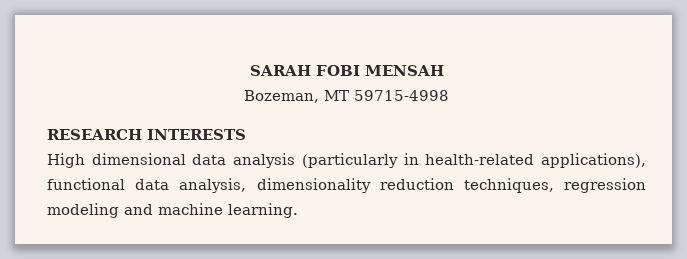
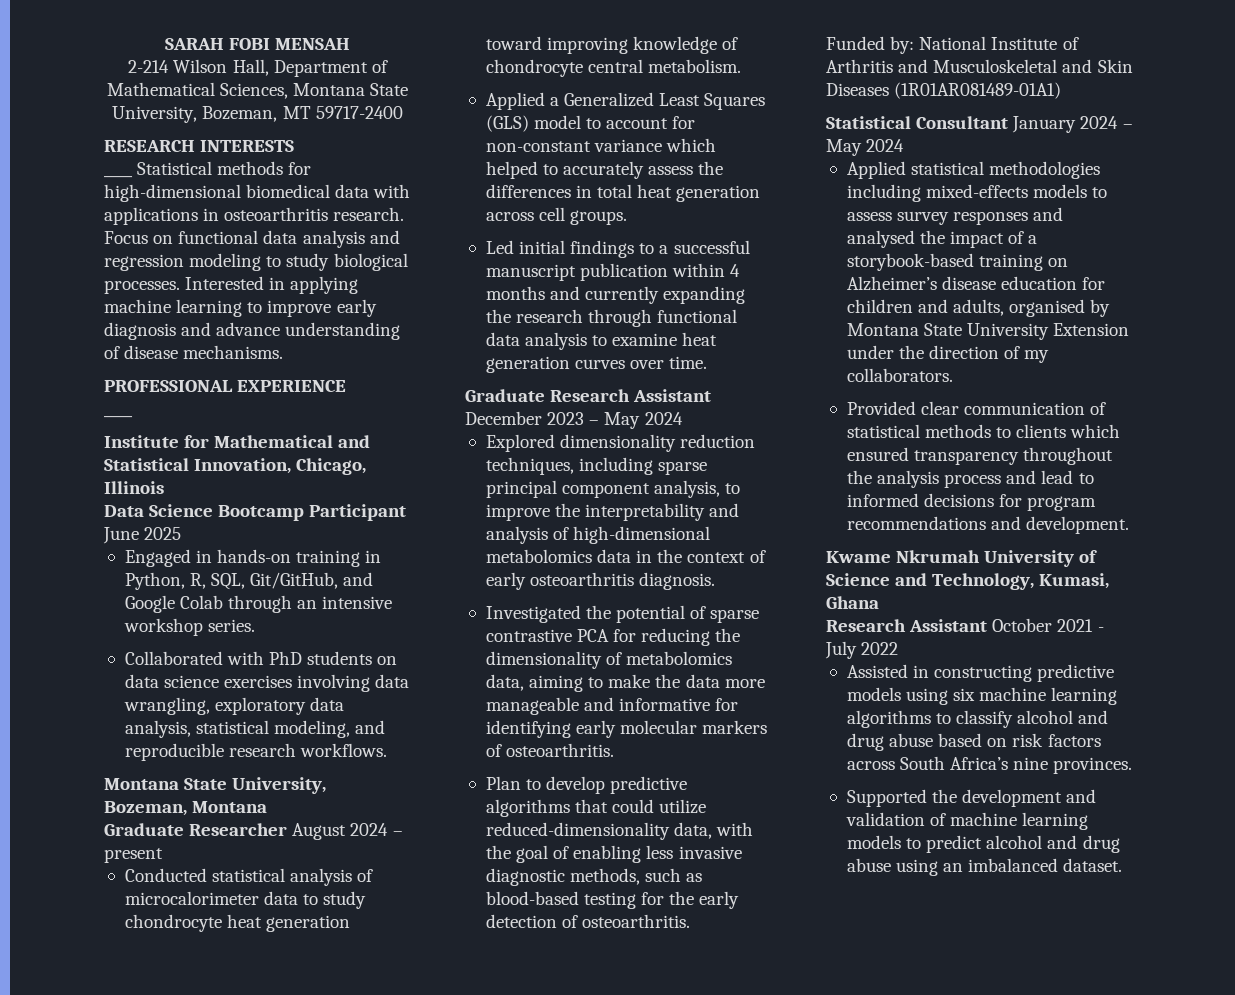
- Bozeman, MT 59715-4998
+ 2-214 Wilson Hall, Department of Mathematical Sciences, Montana State University, Bozeman, MT 59717-2400
- High dimensional data analysis (particularly in health-related applications), functional data analysis, dimensionality reduction techniques, regression modeling and machine learning.
+ ____ Statistical methods for high-dimensional biomedical data with applications in osteoarthritis research. Focus on functional data analysis and regression modeling to study biological processes. Interested in applying machine learning to improve early diagnosis and advance understanding of disease mechanisms.
+ PROFESSIONAL EXPERIENCE
+ ____
+ Institute for Mathematical and Statistical Innovation, Chicago, Illinois
+ Data Science Bootcamp Participant June 2025
+ Engaged in hands-on training in Python, R, SQL, Git/GitHub, and Google Colab through an intensive workshop series.
+ Collaborated with PhD students on data science exercises involving data wrangling, exploratory data analysis, statistical modeling, and reproducible research workflows.
+ Montana State University, Bozeman, Montana
+ Graduate Researcher August 2024 – present
+ Conducted statistical analysis of microcalorimeter data to study chondrocyte heat generation toward improving knowledge of chondrocyte central metabolism.
+ Applied a Generalized Least Squares (GLS) model to account for non-constant variance which helped to accurately assess the differences in total heat generation across cell groups.
+ Led initial findings to a successful manuscript publication within 4 months and currently expanding the research through functional data analysis to examine heat generation curves over time.
+ Graduate Research Assistant December 2023 – May 2024
+ Explored dimensionality reduction techniques, including sparse principal component analysis, to improve the interpretability and analysis of high-dimensional metabolomics data in the context of early osteoarthritis diagnosis.
+ Investigated the potential of sparse contrastive PCA for reducing the dimensionality of metabolomics data, aiming to make the data more manageable and informative for identifying early molecular markers of osteoarthritis.
+ Plan to develop predictive algorithms that could utilize reduced-dimensionality data, with the goal of enabling less invasive diagnostic methods, such as blood-based testing for the early detection of osteoarthritis.
+ Funded by: National Institute of Arthritis and Musculoskeletal and Skin Diseases (1R01AR081489-01A1)
+ Statistical Consultant January 2024 – May 2024
+ Applied statistical methodologies including mixed-effects models to assess survey responses and analysed the impact of a storybook-based training on Alzheimer’s disease education for children and adults, organised by Montana State University Extension under the direction of my collaborators.
+ Provided clear communication of statistical methods to clients which ensured transparency throughout the analysis process and lead to informed decisions for program recommendations and development.
+ Kwame Nkrumah University of Science and Technology, Kumasi, Ghana
+ Research Assistant October 2021 - July 2022
+ Assisted in constructing predictive models using six machine learning algorithms to classify alcohol and drug abuse based on risk factors across South Africa’s nine provinces.
+ Supported the development and validation of machine learning models to predict alcohol and drug abuse using an imbalanced dataset.

